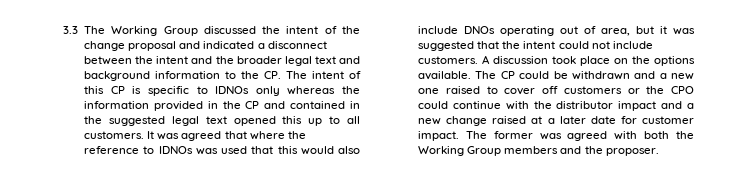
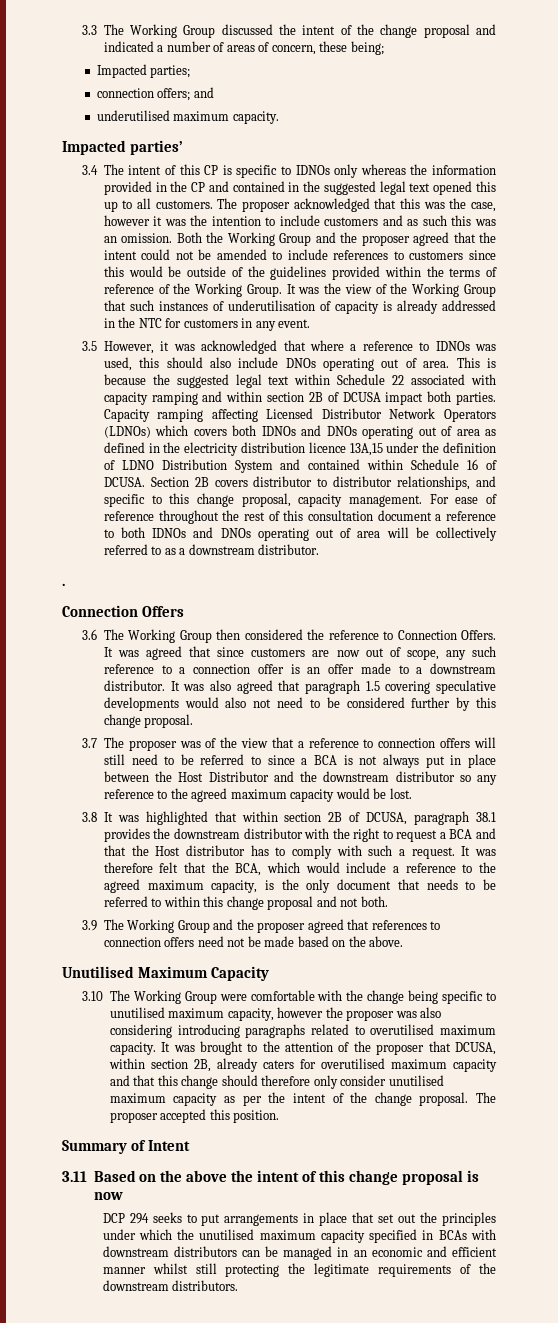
- 3.3 The Working Group discussed the intent of the change proposal and indicated a disconnect between the intent and the broader legal text and background information to the CP. The intent of this CP is specific to IDNOs only whereas the information provided in the CP and contained in the suggested legal text opened this up to all customers.
+ 3.3 The Working Group discussed the intent of the change proposal and indicated a number of areas of concern, these being;
+ Impacted parties;
+ connection offers; and
+ underutilised maximum capacity.
+ Impacted parties’
+ 3.4 The intent of this CP is specific to IDNOs only whereas the information provided in the CP and contained in the suggested legal text opened this up to all customers.
- It was agreed that where the reference to IDNOs was used that this would also include DNOs operating out of area, but it was suggested that the intent could not include customers. A discussion took place on the options available. The CP could be withdrawn and a new one raised to cover off customers or the CPO could continue with the distributor impact and a new change raised at a later date for customer impact. The former was agreed with both the Working Group members and the proposer.
+ The proposer acknowledged that this was the case, however it was the intention to include customers and as such this was an omission. Both the Working Group and the proposer agreed that the intent could not be amended to include references to customers since this would be outside of the guidelines provided within the terms of reference of the Working Group. It was the view of the Working Group that such instances of underutilisation of capacity is already addressed in the NTC for customers in any event.
+ 3.5 However, it was acknowledged that where a reference to IDNOs was used, this should also include DNOs operating out of area. This is because the suggested legal text within Schedule 22 associated with capacity ramping and within section 2B of DCUSA impact both parties. Capacity ramping affecting Licensed Distributor Network Operators (LDNOs) which covers both IDNOs and DNOs operating out of area as defined in the electricity distribution licence 13A,15 under the definition of LDNO Distribution System and contained within Schedule 16 of DCUSA. Section 2B covers distributor to distributor relationships, and specific to this change proposal, capacity management. For ease of reference throughout the rest of this consultation document a reference to both IDNOs and DNOs operating out of area will be collectively referred to as a downstream distributor.
+ .
+ Connection Offers
+ 3.6 The Working Group then considered the reference to Connection Offers. It was agreed that since customers are now out of scope, any such reference to a connection offer is an offer made to a downstream distributor. It was also agreed that paragraph 1.5 covering speculative developments would also not need to be considered further by this change proposal.
+ 3.7 The proposer was of the view that a reference to connection offers will still need to be referred to since a BCA is not always put in place between the Host Distributor and the downstream distributor so any reference to the agreed maximum capacity would be lost.
+ 3.8 It was highlighted that within section 2B of DCUSA, paragraph 38.1 provides the downstream distributor with the right to request a BCA and that the Host distributor has to comply with such a request. It was therefore felt that the BCA, which would include a reference to the agreed maximum capacity, is the only document that needs to be referred to within this change proposal and not both.
+ 3.9 The Working Group and the proposer agreed that references to connection offers need not be made based on the above.
+ Unutilised Maximum Capacity
+ 3.10 The Working Group were comfortable with the change being specific to unutilised maximum capacity, however the proposer was also considering introducing paragraphs related to overutilised maximum capacity. It was brought to the attention of the proposer that DCUSA, within section 2B, already caters for overutilised maximum capacity and that this change should therefore only consider unutilised maximum capacity as per the intent of the change proposal. The proposer accepted this position.
+ Summary of Intent
+ 3.11 Based on the above the intent of this change proposal is now
+ DCP 294 seeks to put arrangements in place that set out the principles under which the unutilised maximum capacity specified in BCAs with downstream distributors can be managed in an economic and efficient manner whilst still protecting the legitimate requirements of the downstream distributors.

